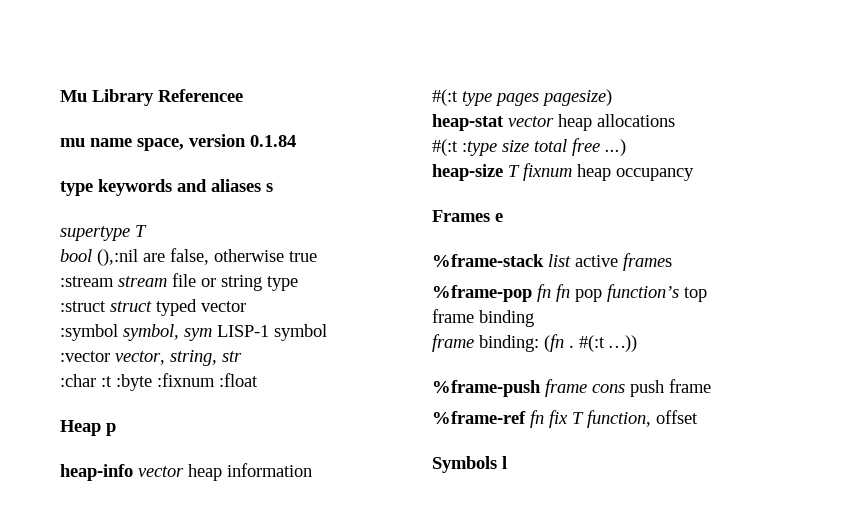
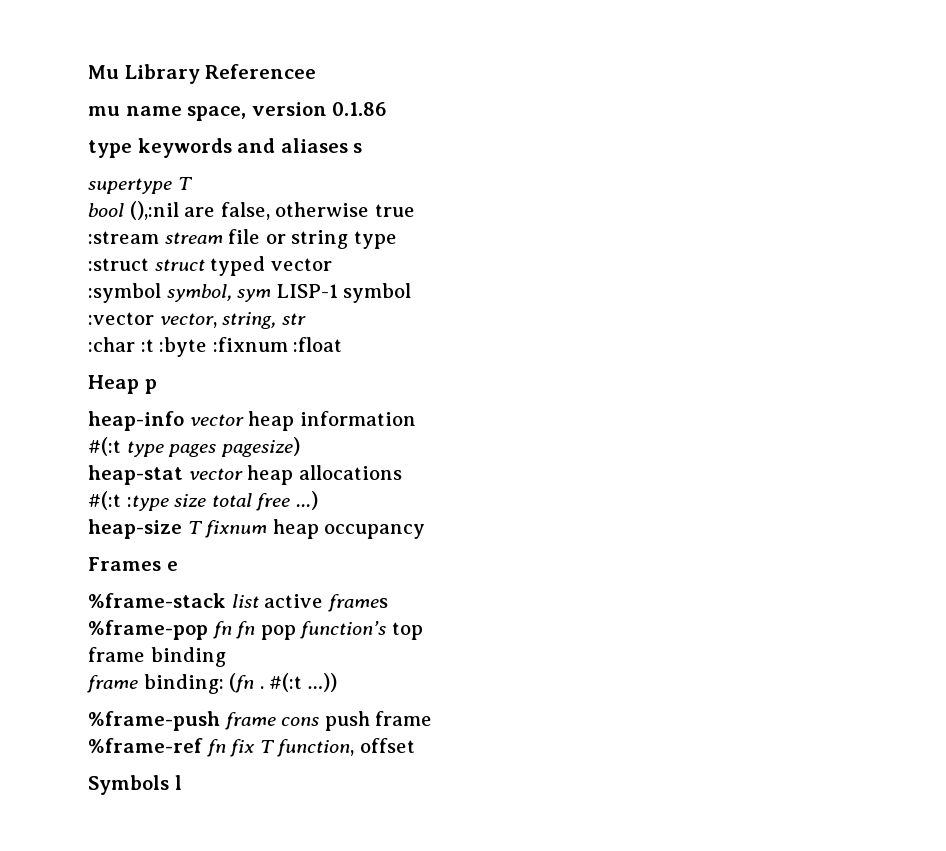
- mu name space, version 0.1.84
+ mu name space, version 0.1.86

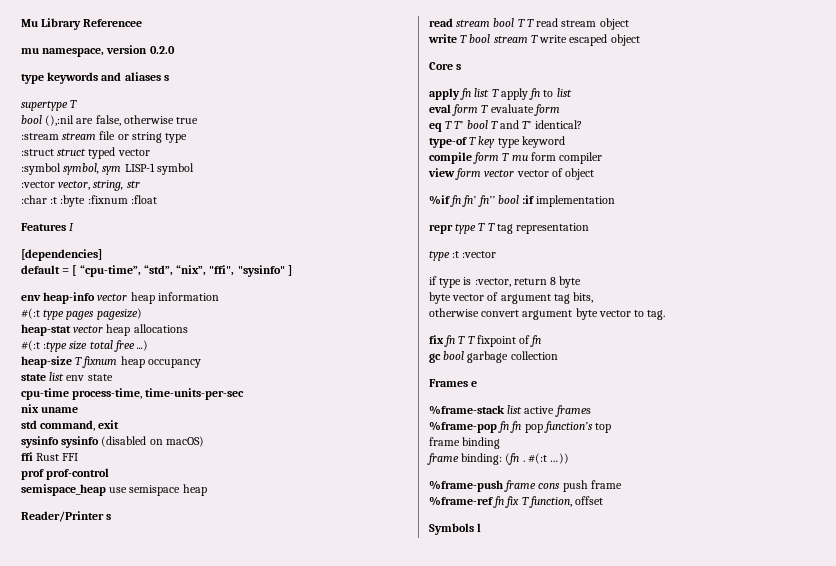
- mu name space, version 0.1.86
+ mu namespace, version 0.2.0
- Heap p
- heap-info vector heap information
+ Features I
+ [dependencies]
+ default = [ “cpu-time”, “std”, “nix”, "ffi", "sysinfo" ]
+ env heap-info vector heap information
+ state list env state
+ cpu-time process-time, time-units-per-sec
+ nix uname
+ std command, exit
+ sysinfo sysinfo (disabled on macOS)
+ ffi Rust FFI
+ prof prof-control
+ semispace_heap use semispace heap
+ Reader/Printer s
+ read stream bool T T read stream object
+ write T bool stream T write escaped object
+ Core s
+ apply fn list T apply fn to list
+ eval form T evaluate form
+ eq T T’ bool T and T’ identical?
+ type-of T key type keyword
+ compile form T mu form compiler
+ view form vector vector of object
+ %if fn fn’ fn’’ bool :if implementation
+ repr type T T tag representation
+ type :t :vector
+ if type is :vector, return 8 byte
+ byte vector of argument tag bits,
+ otherwise convert argument byte vector to tag.
+ fix fn T T fixpoint of fn
+ gc bool garbage collection

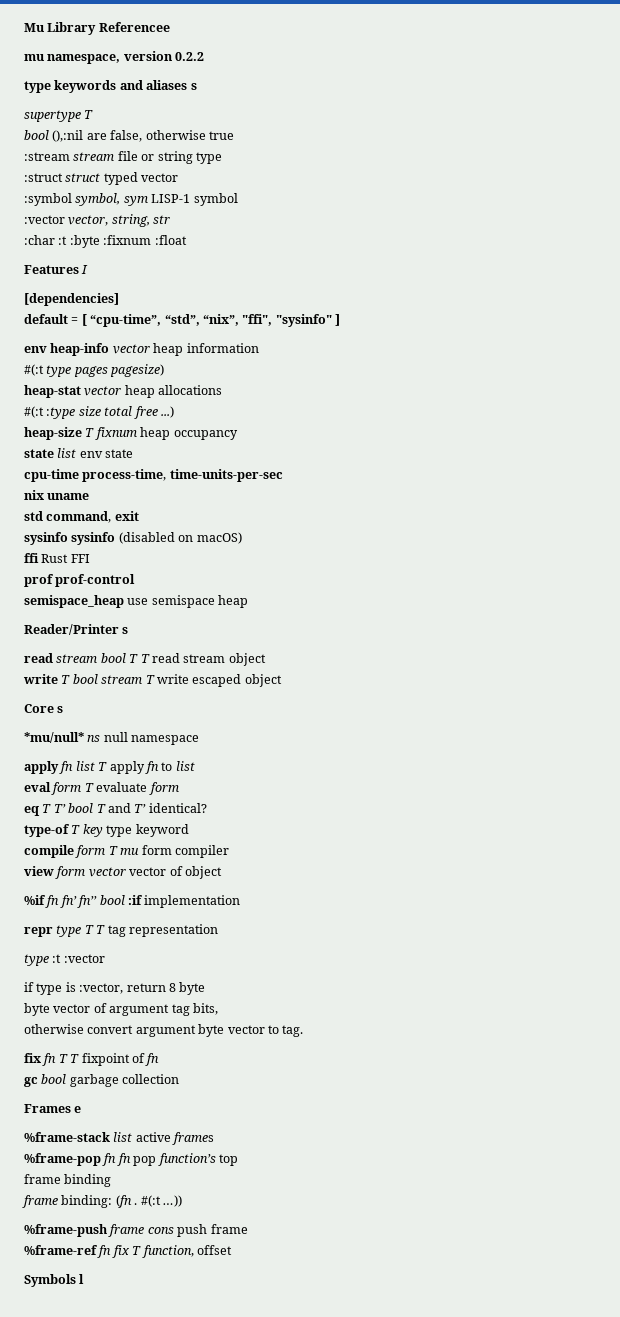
- mu namespace, version 0.2.0
+ mu namespace, version 0.2.2
+ *mu/null* ns null namespace

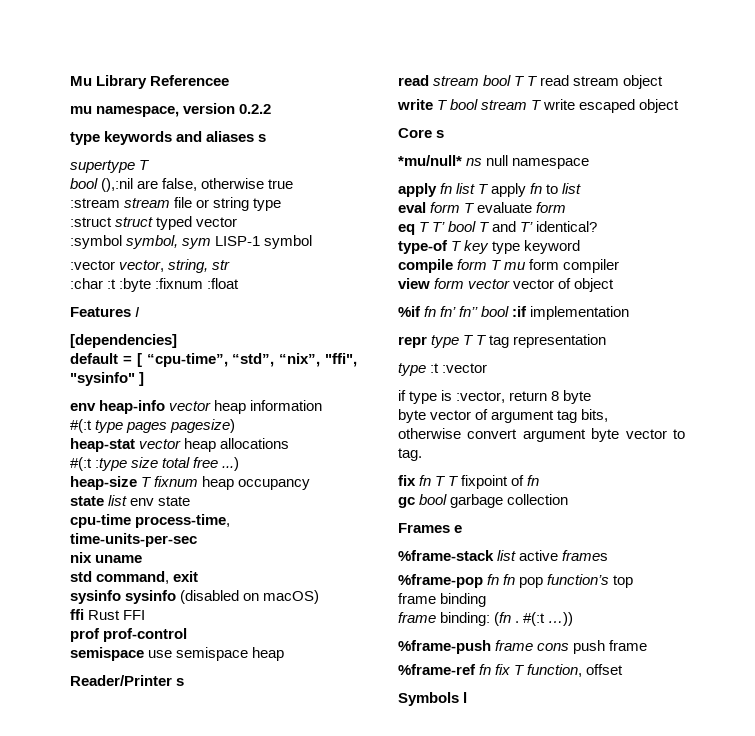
- semispace_heap use semispace heap
+ semispace use semispace heap

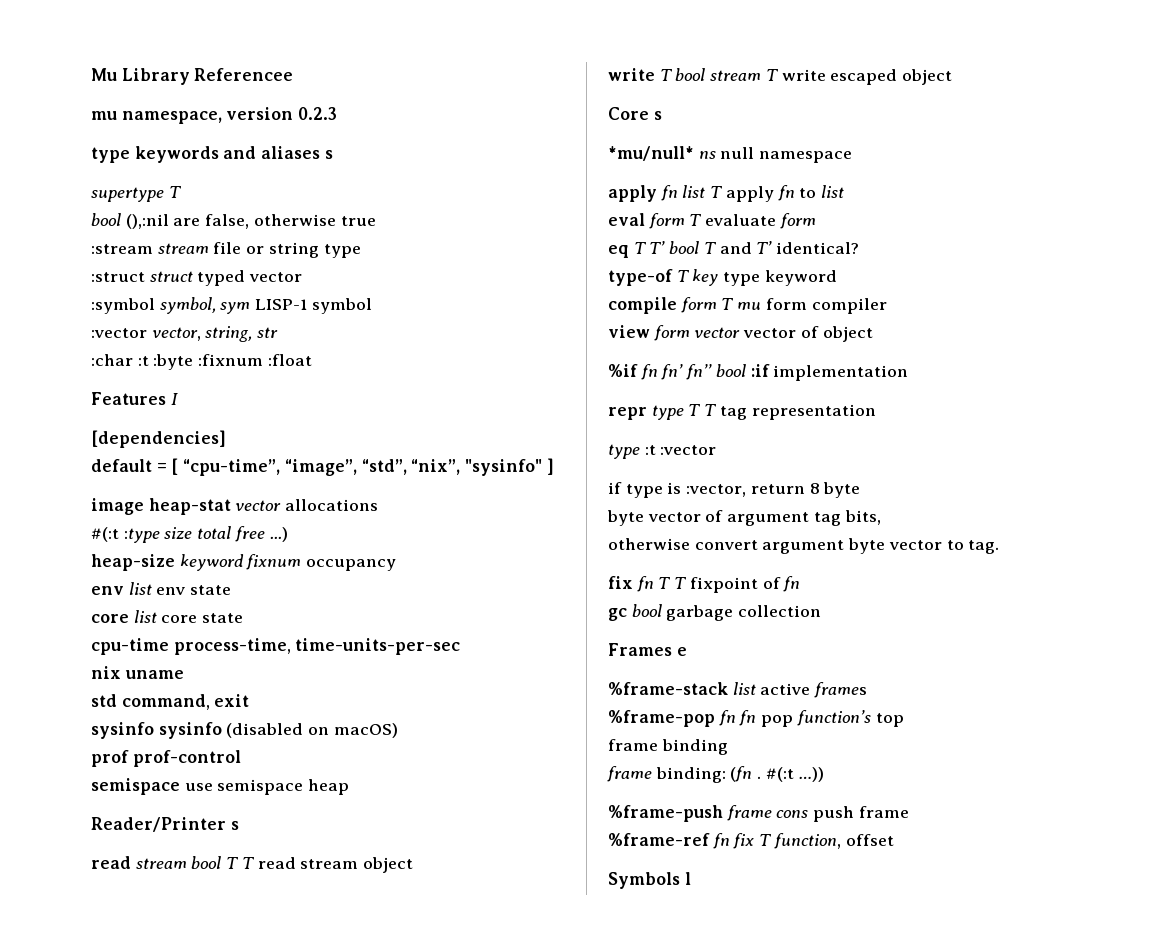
- mu namespace, version 0.2.2
+ mu namespace, version 0.2.3
- default = [ “cpu-time”, “std”, “nix”, "ffi", "sysinfo" ]
+ default = [ “cpu-time”, “image”, “std”, “nix”, "sysinfo" ]
- env heap-info vector heap information
- #(:t type pages pagesize)
- heap-stat vector heap allocations
+ image heap-stat vector allocations
- heap-size T fixnum heap occupancy
+ heap-size keyword fixnum occupancy
- state list env state
+ env list env state
+ core list core state
- ffi Rust FFI

